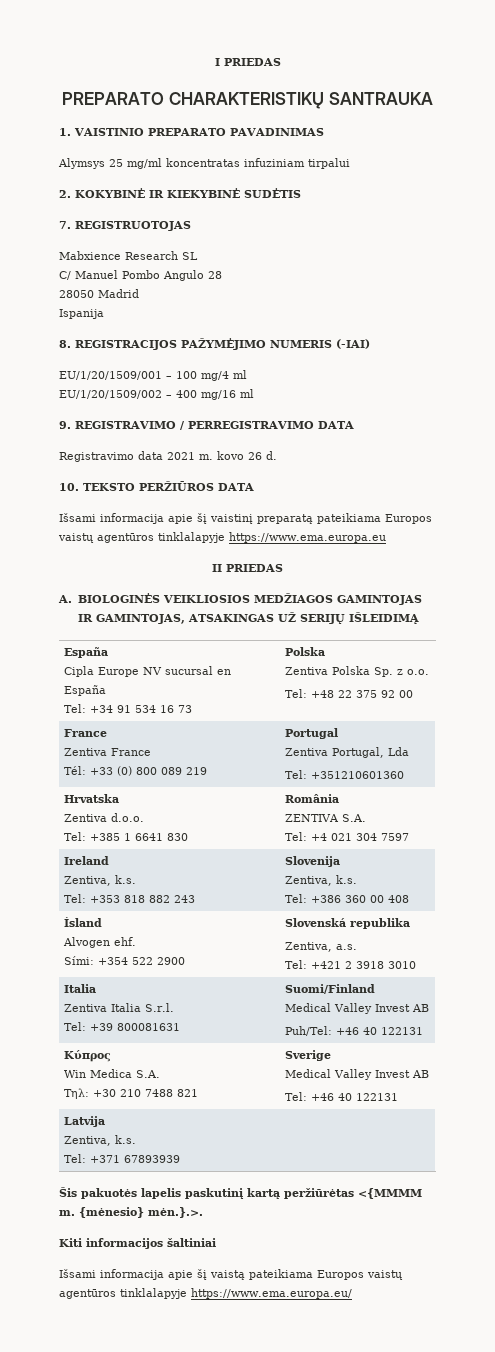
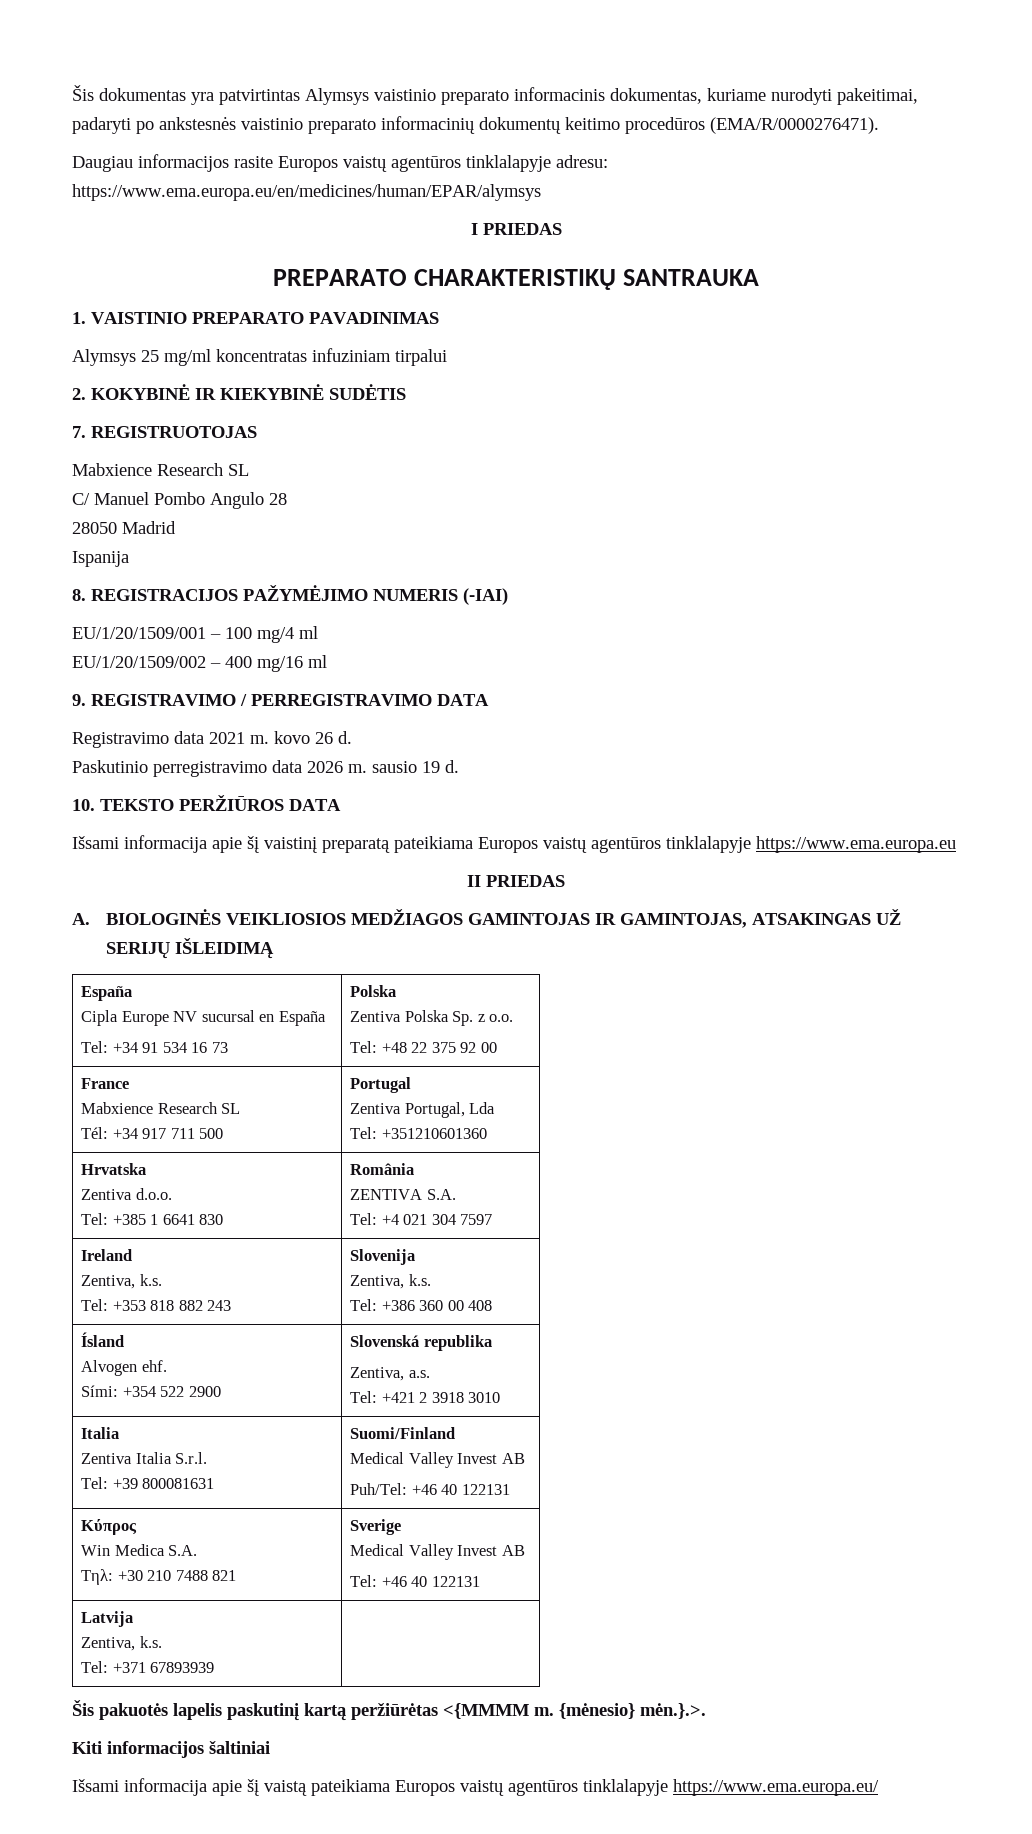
+ Šis dokumentas yra patvirtintas Alymsys vaistinio preparato informacinis dokumentas, kuriame nurodyti pakeitimai, padaryti po ankstesnės vaistinio preparato informacinių dokumentų keitimo procedūros (EMA/R/0000276471).
+ Daugiau informacijos rasite Europos vaistų agentūros tinklalapyje adresu: https://www.ema.europa.eu/en/medicines/human/EPAR/alymsys
+ Paskutinio perregistravimo data 2026 m. sausio 19 d.
  A. BIOLOGINĖS VEIKLIOSIOS MEDŽIAGOS GAMINTOJAS IR GAMINTOJAS, ATSAKINGAS UŽ SERIJŲ IŠLEIDIMĄ
  España
  Cipla Europe NV sucursal en España
  Tel: +34 91 534 16 73 | Polska
  Zentiva Polska Sp. z o.o.
  Tel: +48 22 375 92 00
  France
- Zentiva France
- Tél: +33 (0) 800 089 219 | Portugal
+ Mabxience Research SL
+ Tél: +34 917 711 500 | Portugal

